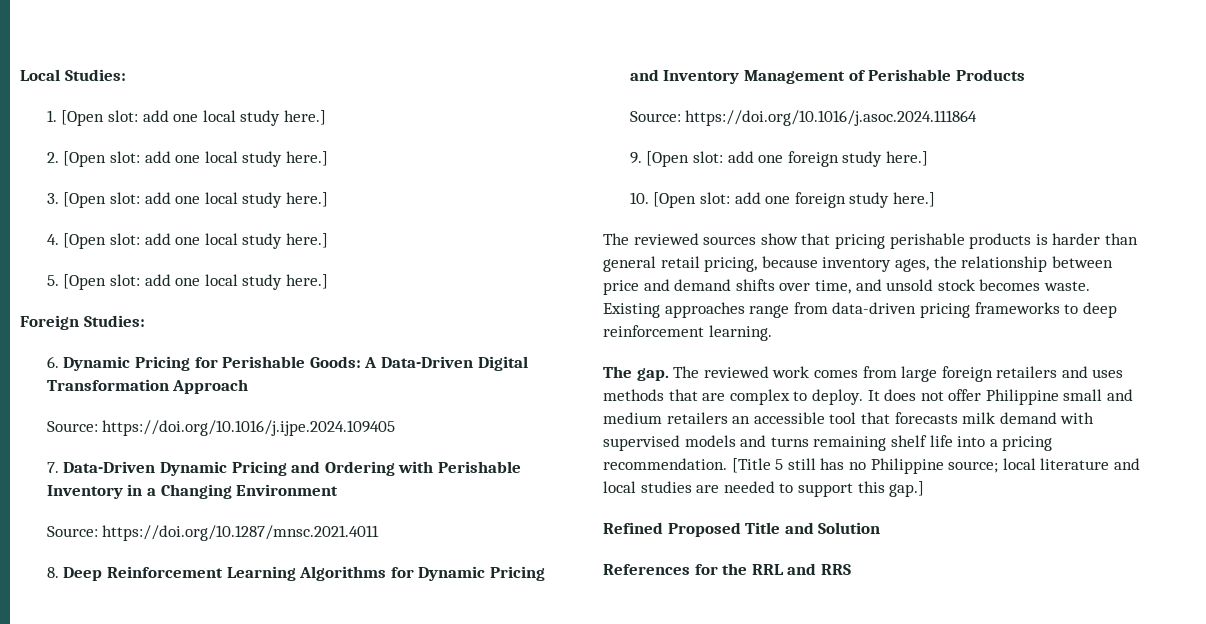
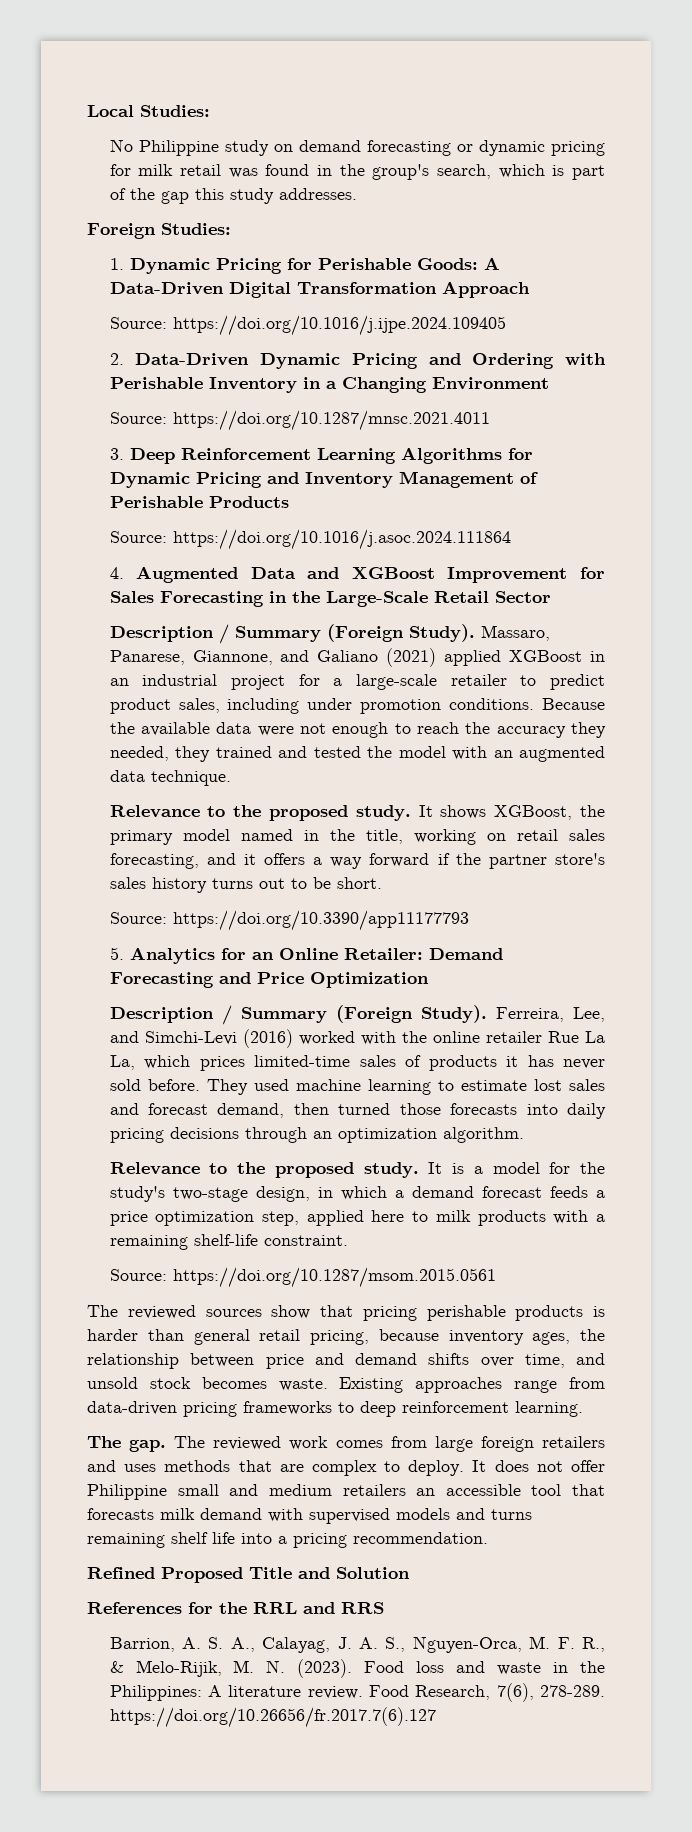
- 1. [Open slot: add one local study here.]
- 2. [Open slot: add one local study here.]
- 3. [Open slot: add one local study here.]
- 4. [Open slot: add one local study here.]
- 5. [Open slot: add one local study here.]
+ No Philippine study on demand forecasting or dynamic pricing for milk retail was found in the group's search, which is part of the gap this study addresses.
- 6. Dynamic Pricing for Perishable Goods: A Data-Driven Digital Transformation Approach
+ 1. Dynamic Pricing for Perishable Goods: A Data-Driven Digital Transformation Approach
- 7. Data-Driven Dynamic Pricing and Ordering with Perishable Inventory in a Changing Environment
+ 2. Data-Driven Dynamic Pricing and Ordering with Perishable Inventory in a Changing Environment
- 8. Deep Reinforcement Learning Algorithms for Dynamic Pricing and Inventory Management of Perishable Products
+ 3. Deep Reinforcement Learning Algorithms for Dynamic Pricing and Inventory Management of Perishable Products
- 9. [Open slot: add one foreign study here.]
- 10. [Open slot: add one foreign study here.]
+ 4. Augmented Data and XGBoost Improvement for Sales Forecasting in the Large-Scale Retail Sector
+ Description / Summary (Foreign Study). Massaro, Panarese, Giannone, and Galiano (2021) applied XGBoost in an industrial project for a large-scale retailer to predict product sales, including under promotion conditions. Because the available data were not enough to reach the accuracy they needed, they trained and tested the model with an augmented data technique.
+ Relevance to the proposed study. It shows XGBoost, the primary model named in the title, working on retail sales forecasting, and it offers a way forward if the partner store's sales history turns out to be short.
+ Source: https://doi.org/10.3390/app11177793
+ 5. Analytics for an Online Retailer: Demand Forecasting and Price Optimization
+ Description / Summary (Foreign Study). Ferreira, Lee, and Simchi-Levi (2016) worked with the online retailer Rue La La, which prices limited-time sales of products it has never sold before. They used machine learning to estimate lost sales and forecast demand, then turned those forecasts into daily pricing decisions through an optimization algorithm.
+ Relevance to the proposed study. It is a model for the study's two-stage design, in which a demand forecast feeds a price optimization step, applied here to milk products with a remaining shelf-life constraint.
+ Source: https://doi.org/10.1287/msom.2015.0561
- [Title 5 still has no Philippine source; local literature and local studies are needed to support this gap.]
+ Barrion, A. S. A., Calayag, J. A. S., Nguyen-Orca, M. F. R., & Melo-Rijik, M. N. (2023). Food loss and waste in the Philippines: A literature review. Food Research, 7(6), 278-289. https://doi.org/10.26656/fr.2017.7(6).127

